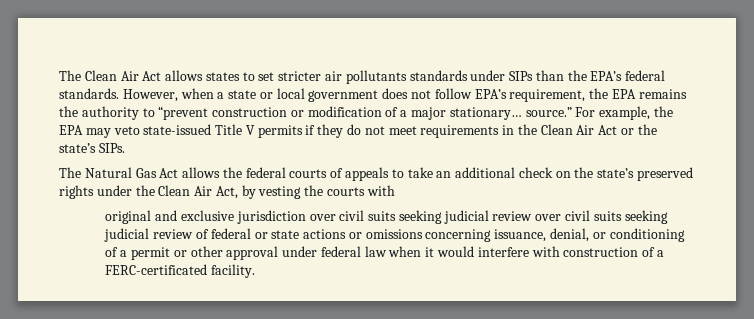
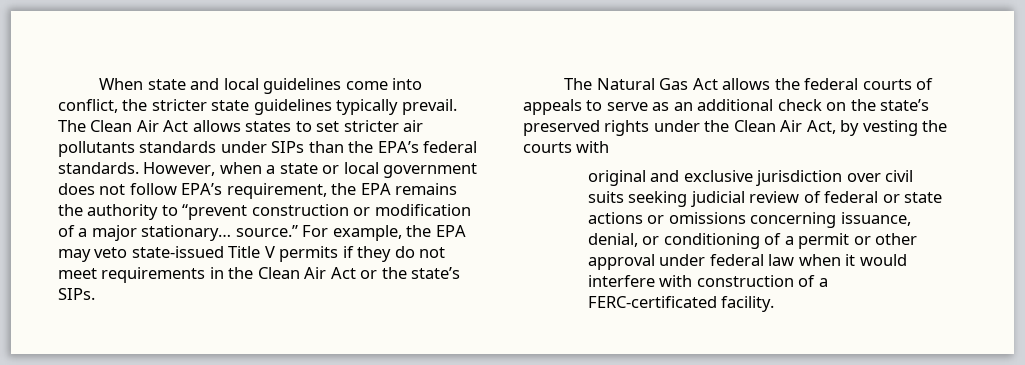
+ When state and local guidelines come into conflict, the stricter state guidelines typically prevail.
- The Natural Gas Act allows the federal courts of appeals to take an additional check on the state’s preserved rights under the Clean Air Act, by vesting the courts with
+ The Natural Gas Act allows the federal courts of appeals to serve as an additional check on the state’s preserved rights under the Clean Air Act, by vesting the courts with
- original and exclusive jurisdiction over civil suits seeking judicial review over civil suits seeking judicial review of federal or state actions or omissions concerning issuance, denial, or conditioning of a permit or other approval under federal law when it would interfere with construction of a FERC-certificated facility.
+ original and exclusive jurisdiction over civil suits seeking judicial review of federal or state actions or omissions concerning issuance, denial, or conditioning of a permit or other approval under federal law when it would interfere with construction of a FERC-certificated facility.

